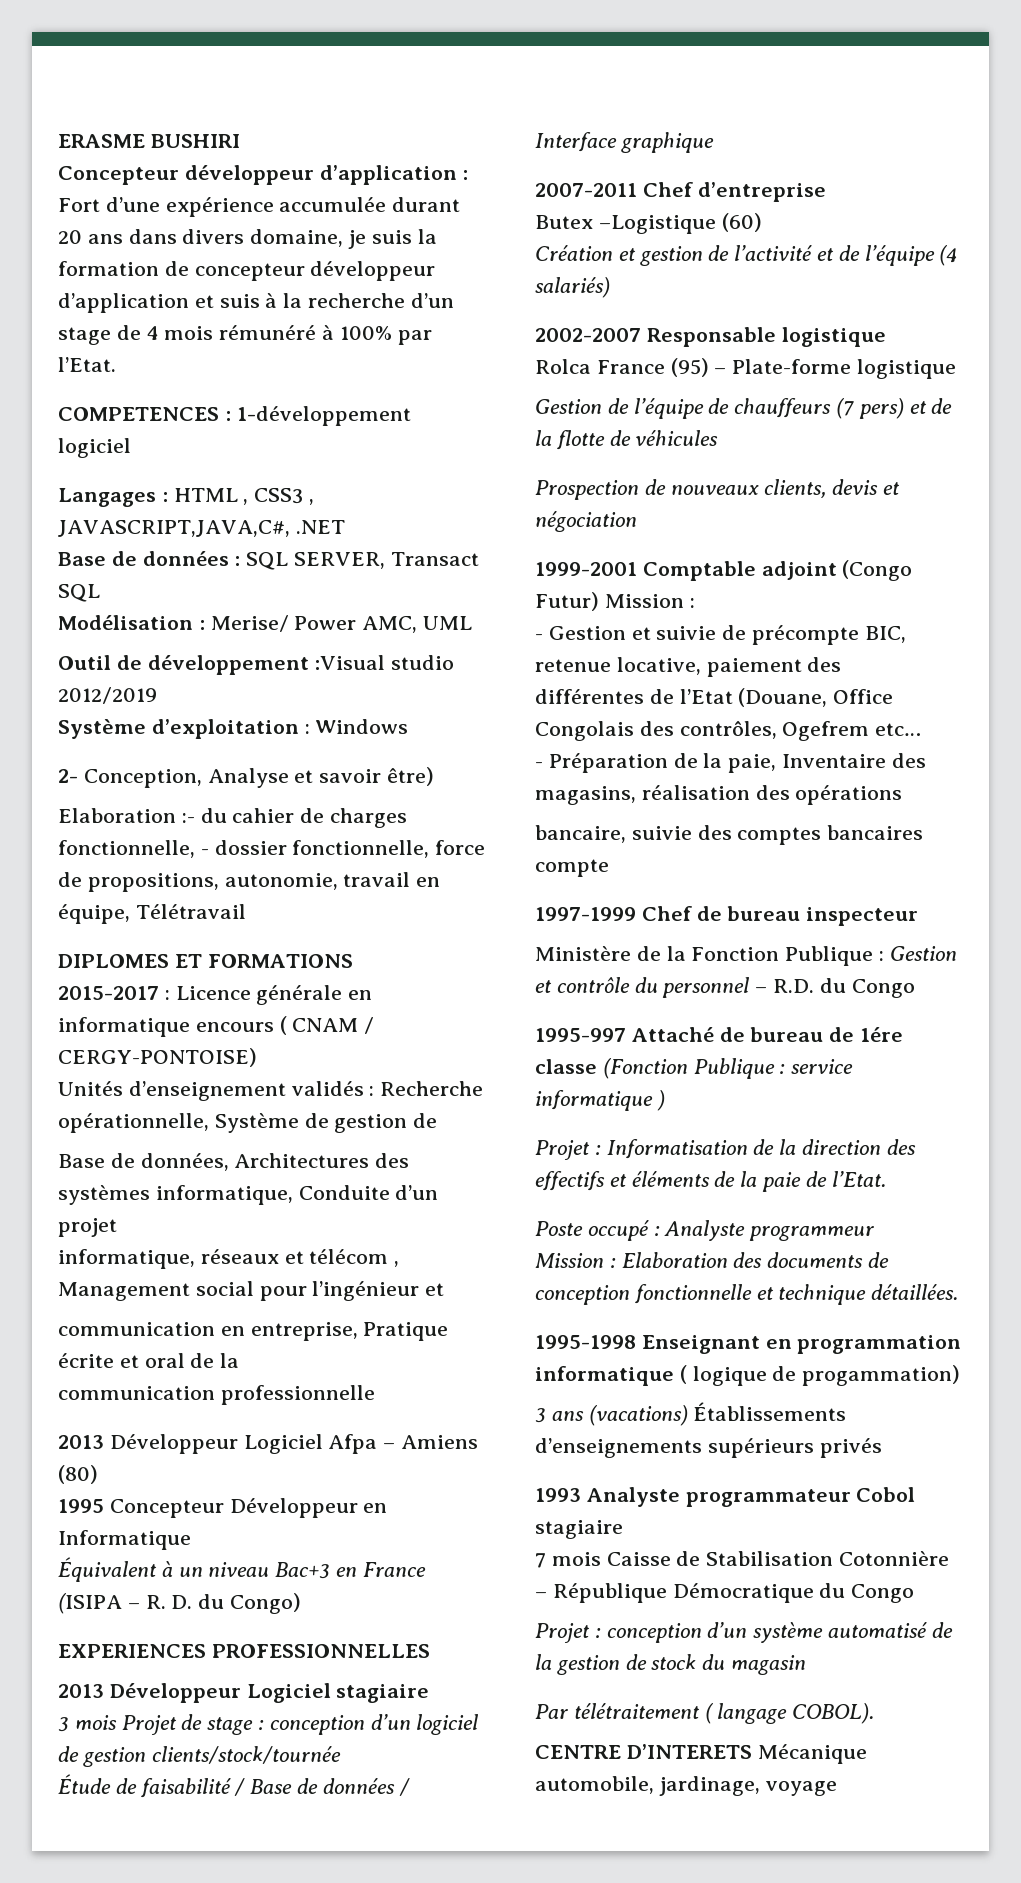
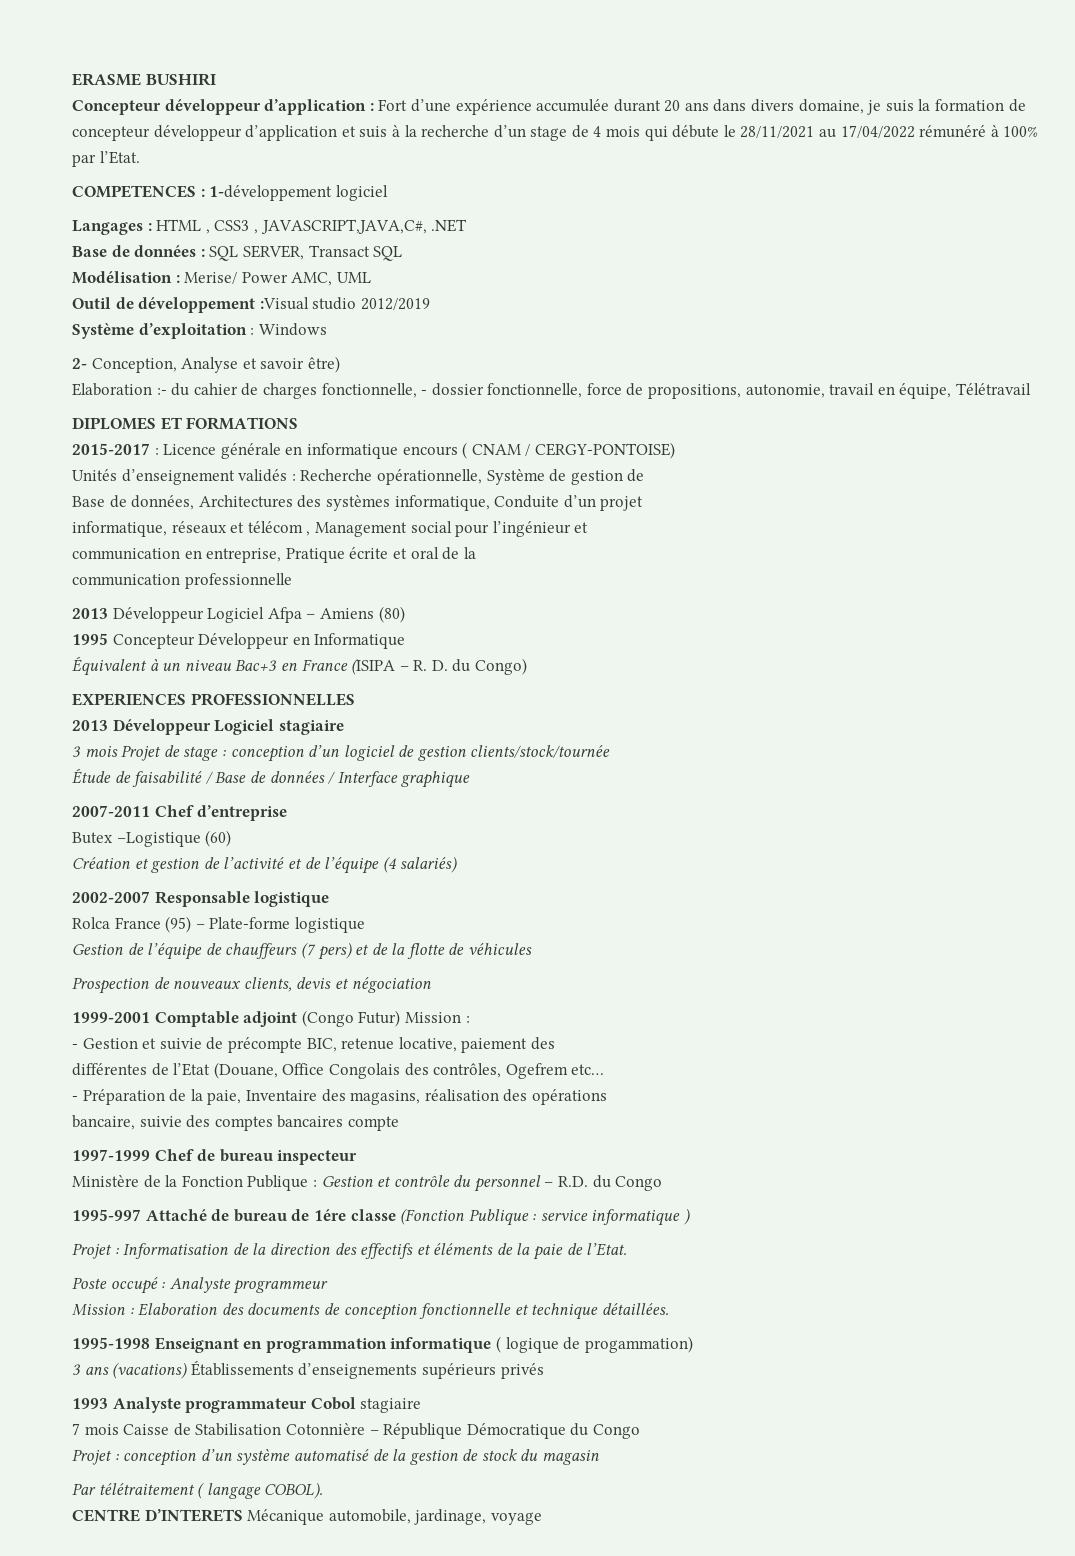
- Concepteur développeur d’application : Fort d’une expérience accumulée durant 20 ans dans divers domaine, je suis la formation de concepteur développeur d’application et suis à la recherche d’un stage de 4 mois rémunéré à 100% par l’Etat.
+ Concepteur développeur d’application : Fort d’une expérience accumulée durant 20 ans dans divers domaine, je suis la formation de concepteur développeur d’application et suis à la recherche d’un stage de 4 mois qui débute le 28/11/2021 au 17/04/2022 rémunéré à 100% par l’Etat.

